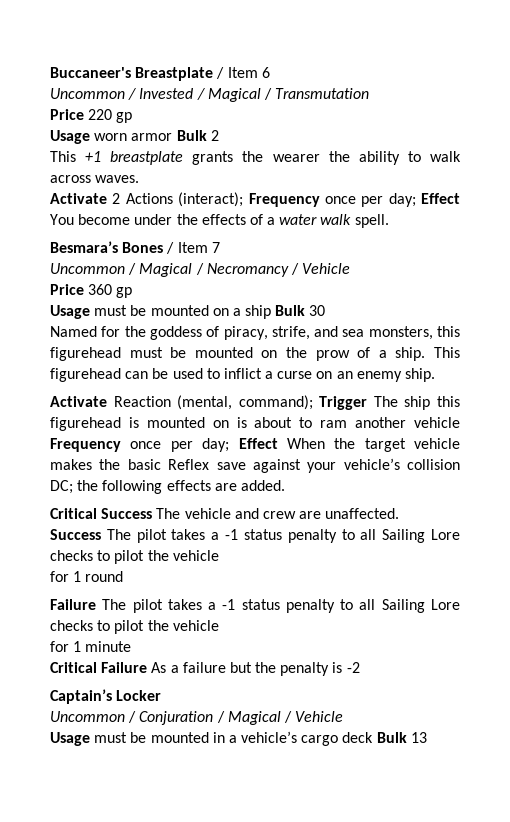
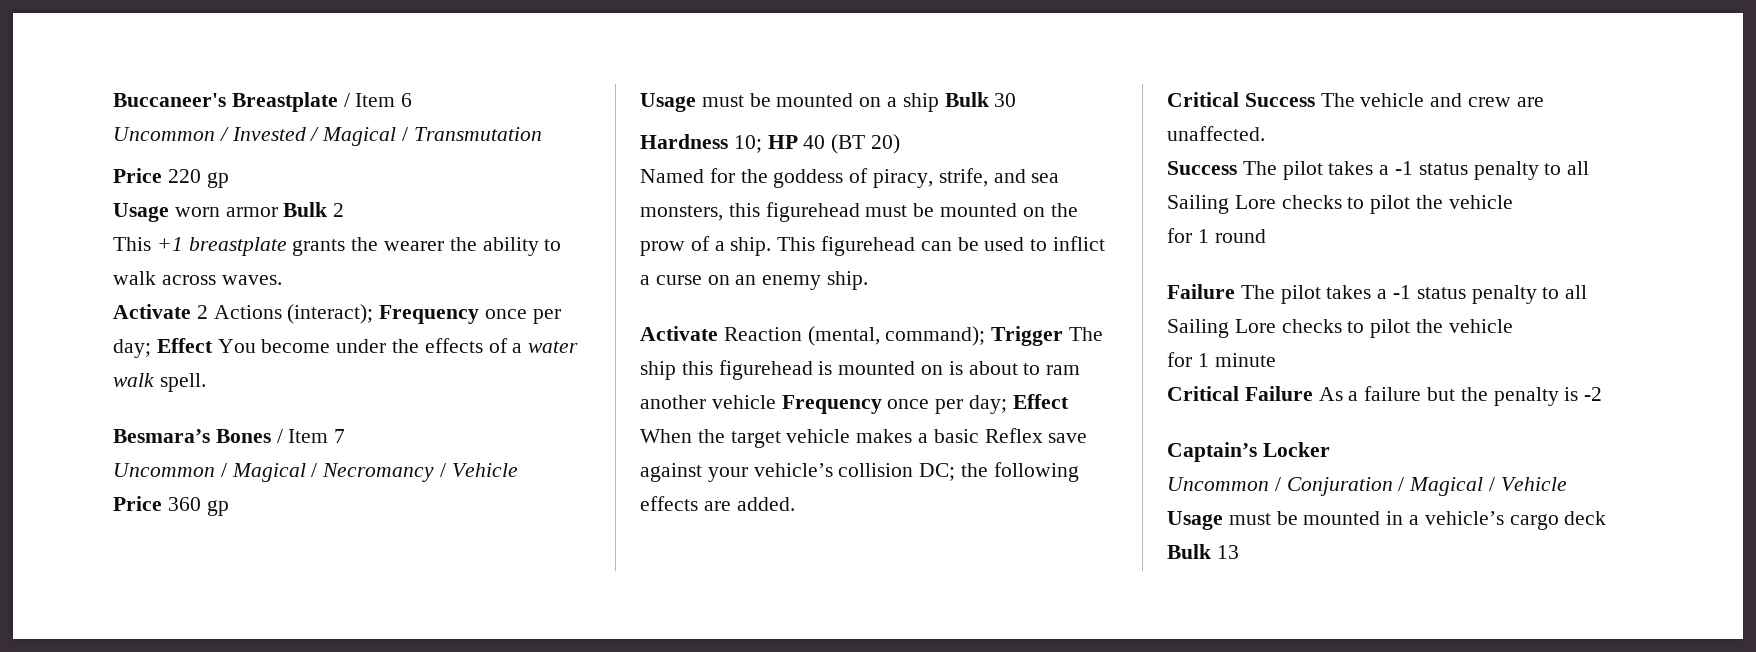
+ Hardness 10; HP 40 (BT 20)
- Activate Reaction (mental, command); Trigger The ship this figurehead is mounted on is about to ram another vehicle Frequency once per day; Effect When the target vehicle makes the basic Reflex save against your vehicle’s collision DC; the following effects are added.
+ Activate Reaction (mental, command); Trigger The ship this figurehead is mounted on is about to ram another vehicle Frequency once per day; Effect When the target vehicle makes a basic Reflex save against your vehicle’s collision DC; the following effects are added.

